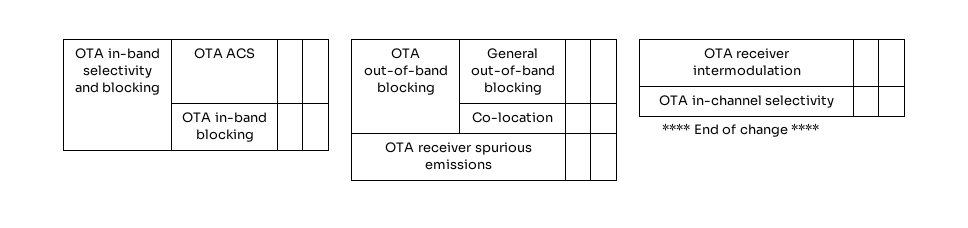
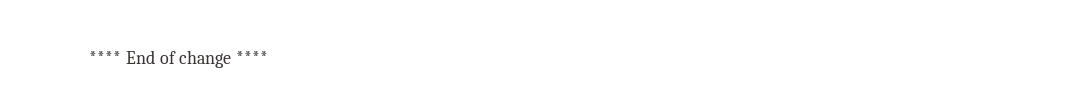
- OTA in-band selectivity and blocking | OTA ACS | |
- | OTA in-band blocking | |
- OTA out-of-band blocking | General out-of-band blocking | |
- | Co-location | |
- OTA receiver spurious emissions | |
- OTA receiver intermodulation | |
- OTA in-channel selectivity | |

